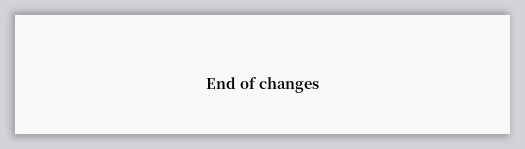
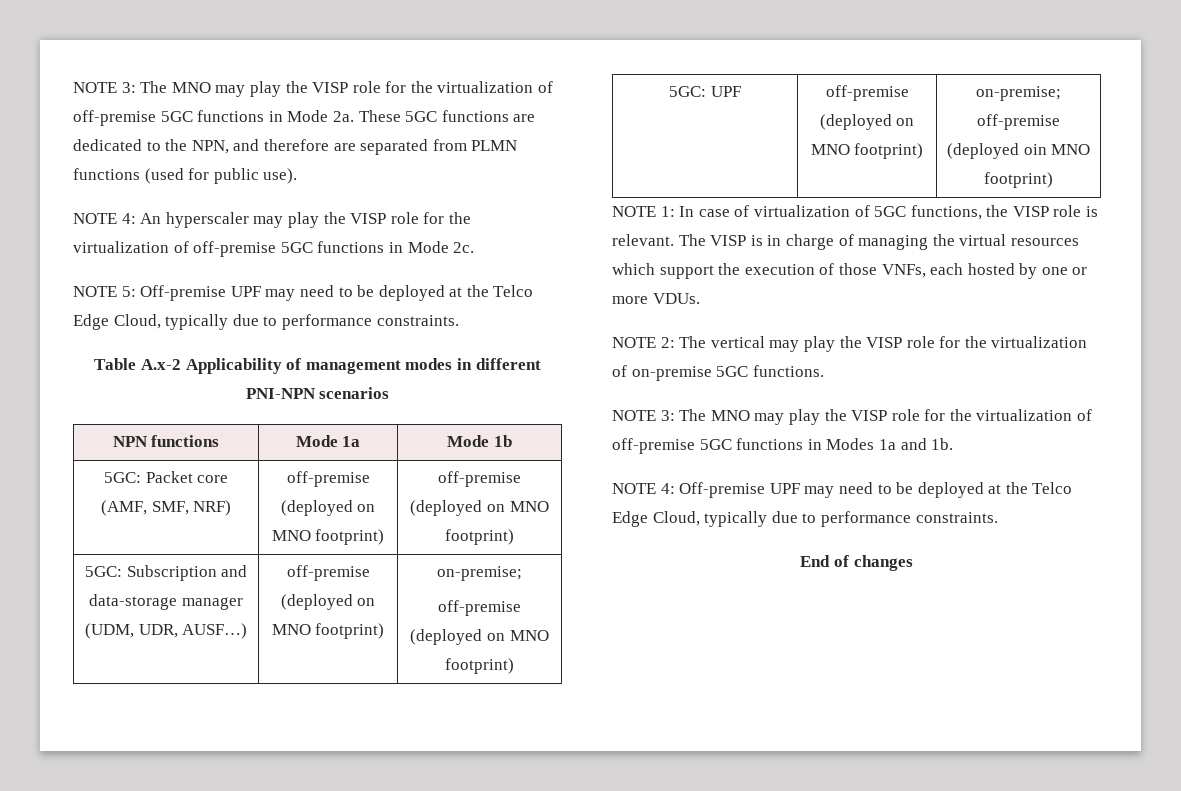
+ NOTE 3: The MNO may play the VISP role for the virtualization of off-premise 5GC functions in Mode 2a. These 5GC functions are dedicated to the NPN, and therefore are separated from PLMN functions (used for public use).
+ NOTE 4: An hyperscaler may play the VISP role for the virtualization of off-premise 5GC functions in Mode 2c.
+ NOTE 5: Off-premise UPF may need to be deployed at the Telco Edge Cloud, typically due to performance constraints.
+ Table A.x-2 Applicability of management modes in different PNI-NPN scenarios
+ NPN functions | Mode 1a | Mode 1b
+ 5GC: Packet core (AMF, SMF, NRF) | off-premise (deployed on MNO footprint) | off-premise (deployed on MNO footprint)
+ 5GC: Subscription and data-storage manager (UDM, UDR, AUSF…) | off-premise (deployed on MNO footprint) | on-premise;
+ off-premise (deployed on MNO footprint)
+ 5GC: UPF | off-premise (deployed on MNO footprint) | on-premise; off-premise (deployed oin MNO footprint)
+ NOTE 1: In case of virtualization of 5GC functions, the VISP role is relevant. The VISP is in charge of managing the virtual resources which support the execution of those VNFs, each hosted by one or more VDUs.
+ NOTE 2: The vertical may play the VISP role for the virtualization of on-premise 5GC functions.
+ NOTE 3: The MNO may play the VISP role for the virtualization of off-premise 5GC functions in Modes 1a and 1b.
+ NOTE 4: Off-premise UPF may need to be deployed at the Telco Edge Cloud, typically due to performance constraints.

